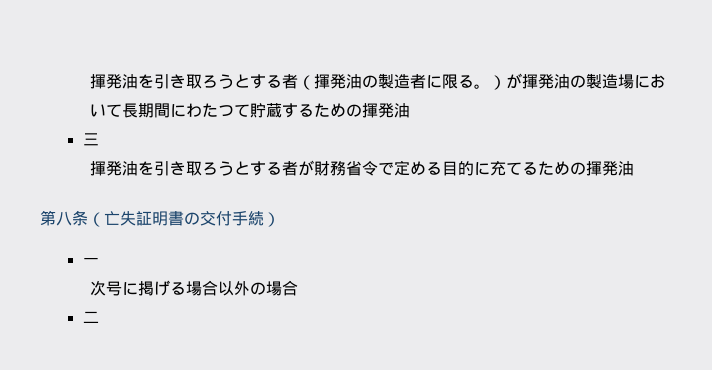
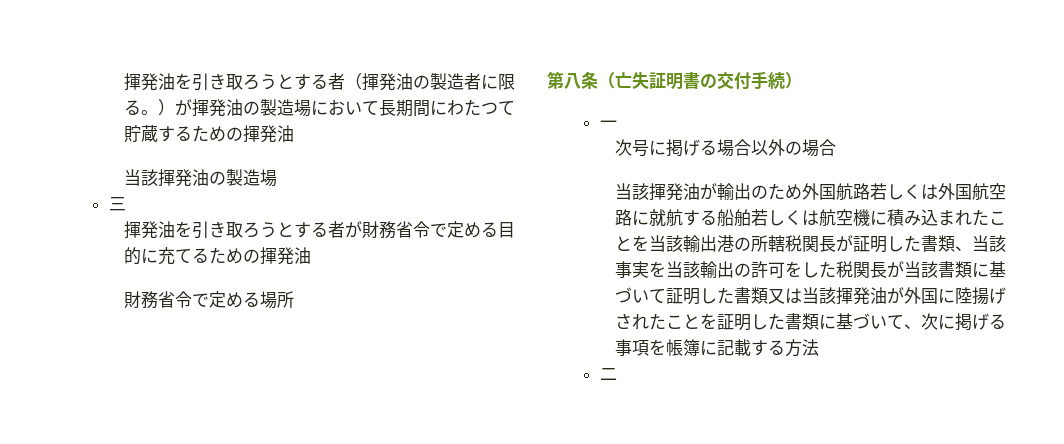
+ 当該揮発油の製造場
+ 財務省令で定める場所
+ 当該揮発油が輸出のため外国航路若しくは外国航空路に就航する船舶若しくは航空機に積み込まれたことを当該輸出港の所轄税関長が証明した書類、当該事実を当該輸出の許可をした税関長が当該書類に基づいて証明した書類又は当該揮発油が外国に陸揚げされたことを証明した書類に基づいて、次に掲げる事項を帳簿に記載する方法

